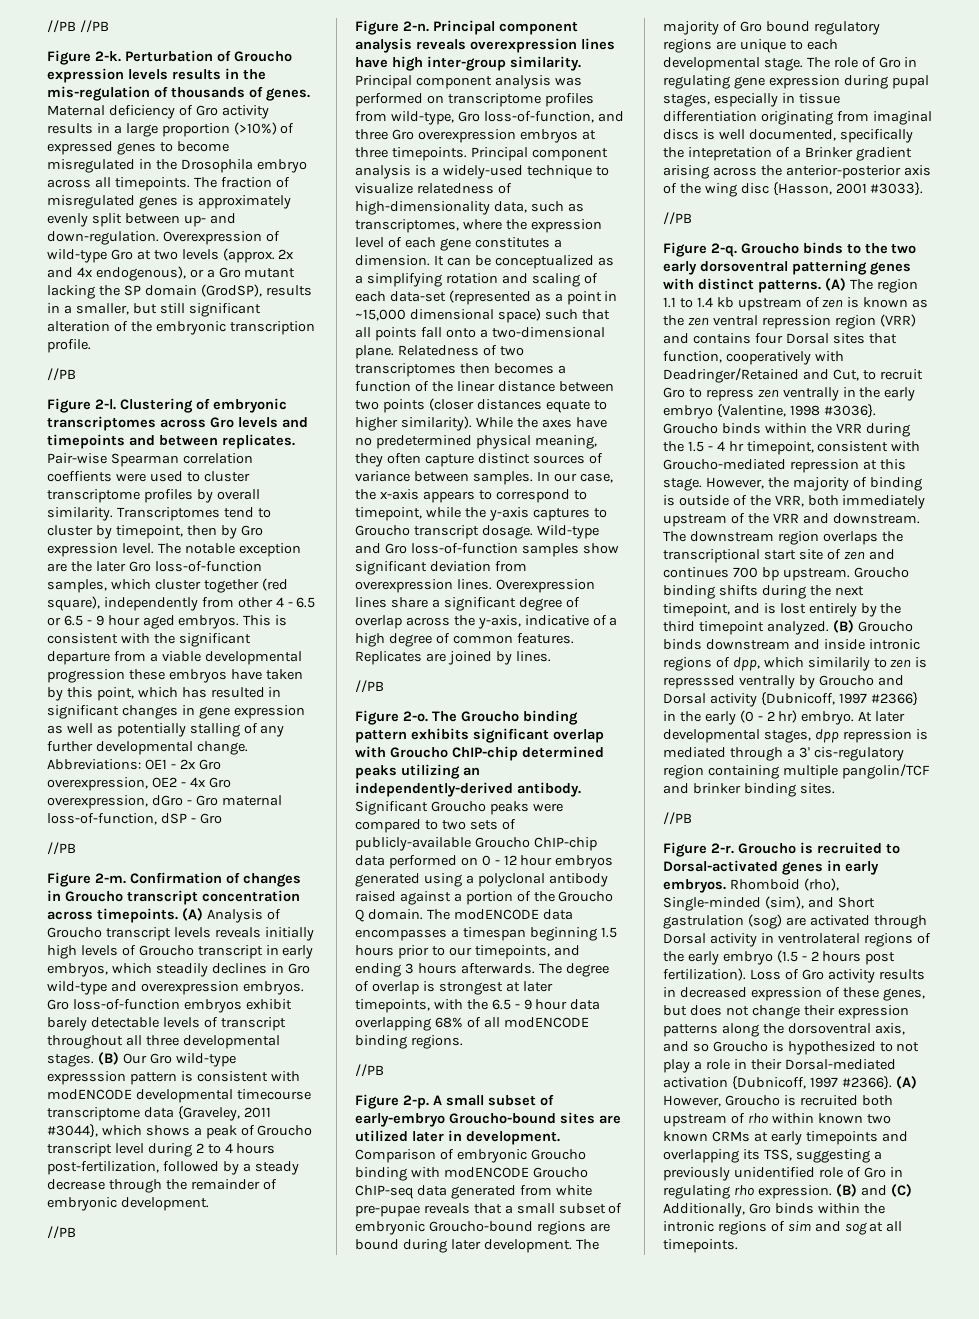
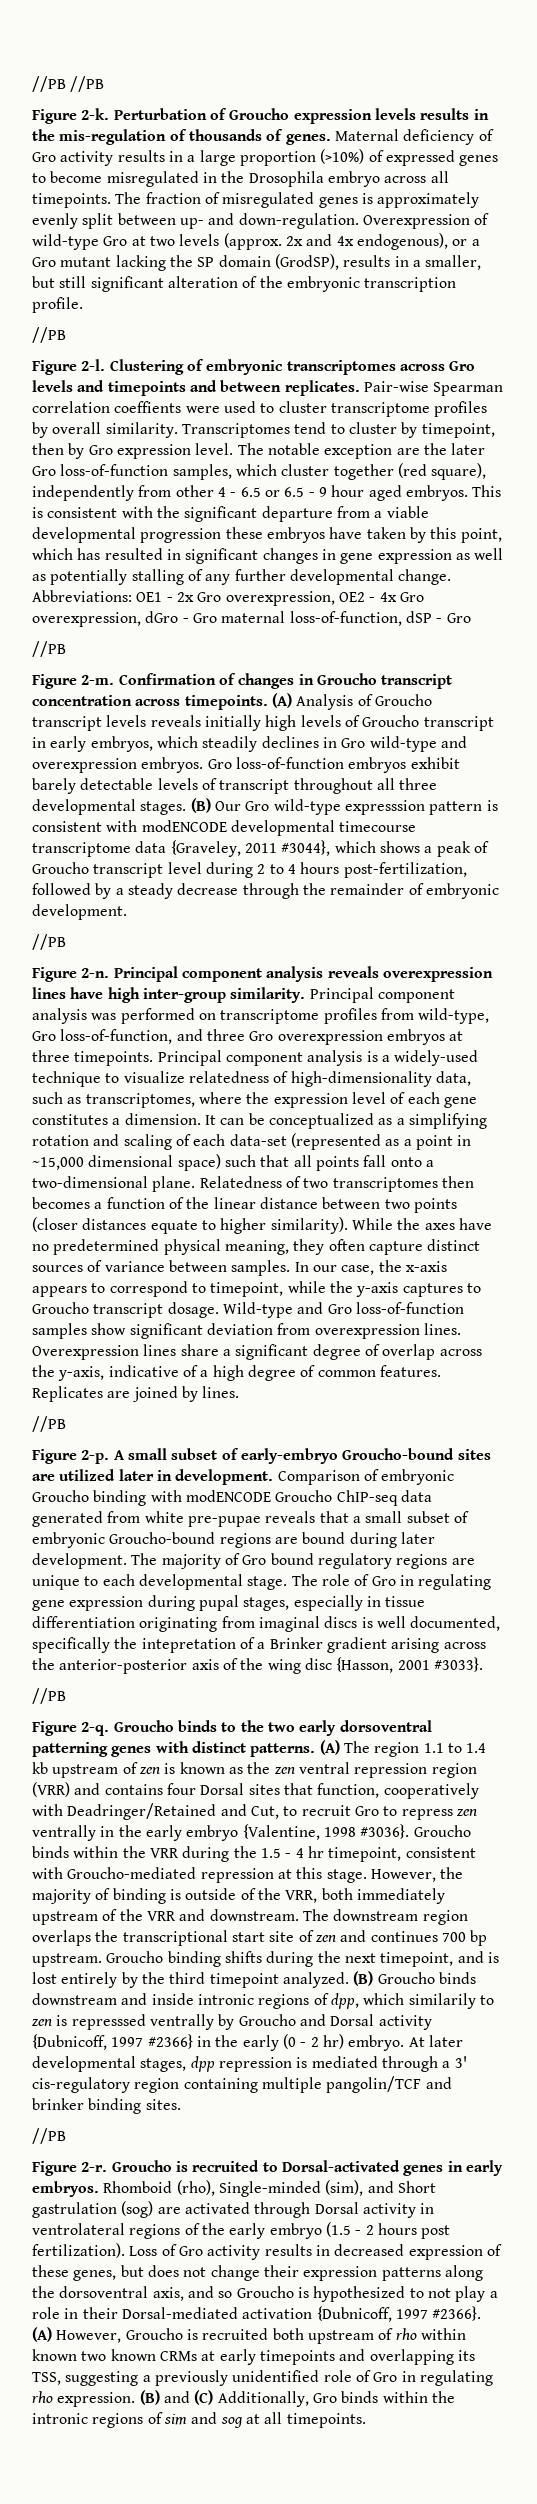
- Figure 2-o. The Groucho binding pattern exhibits significant overlap with Groucho ChIP-chip determined peaks utilizing an independently-derived antibody. Significant Groucho peaks were compared to two sets of publicly-available Groucho ChIP-chip data performed on 0 - 12 hour embryos generated using a polyclonal antibody raised against a portion of the Groucho Q domain. The modENCODE data encompasses a timespan beginning 1.5 hours prior to our timepoints, and ending 3 hours afterwards. The degree of overlap is strongest at later timepoints, with the 6.5 - 9 hour data overlapping 68% of all modENCODE binding regions.
- //PB

